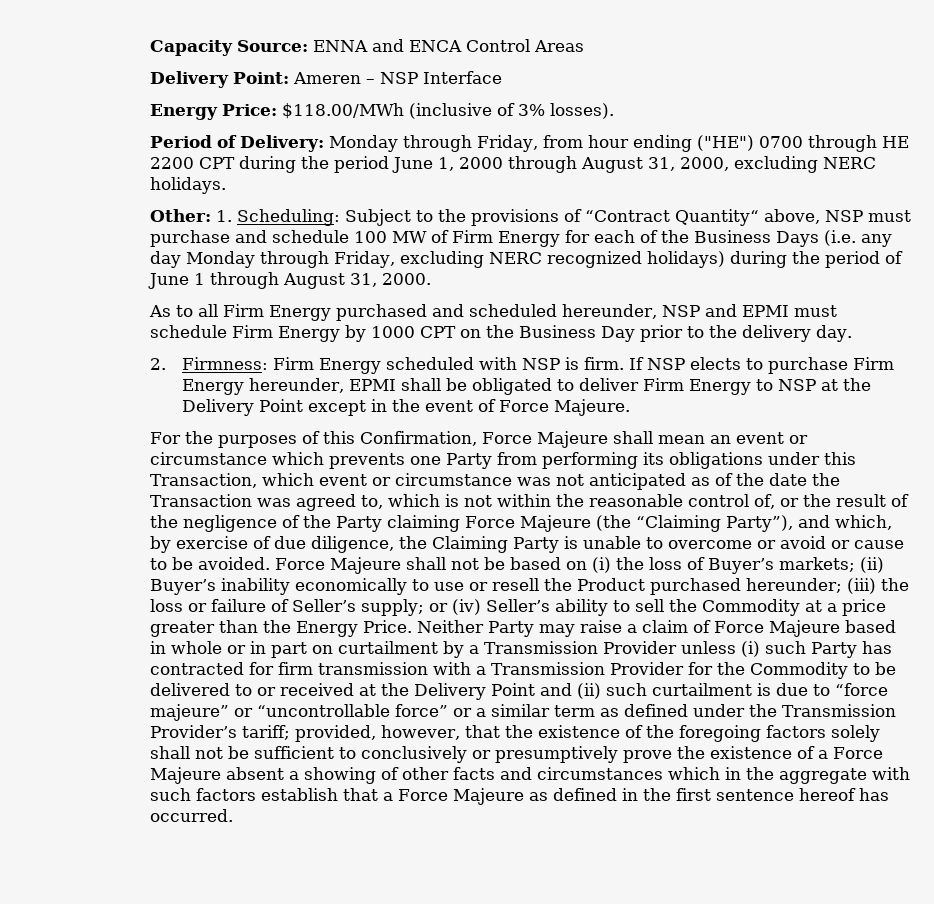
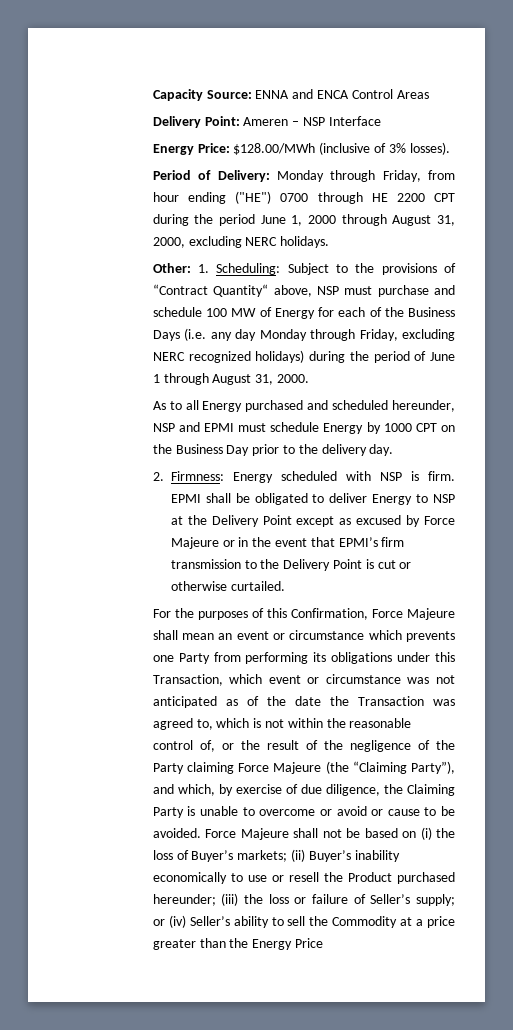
- Energy Price: $118.00/MWh (inclusive of 3% losses).
+ Energy Price: $128.00/MWh (inclusive of 3% losses).
- Other: 1. Scheduling: Subject to the provisions of “Contract Quantity“ above, NSP must purchase and schedule 100 MW of Firm Energy for each of the Business Days (i.e. any day Monday through Friday, excluding NERC recognized holidays) during the period of June 1 through August 31, 2000.
+ Other: 1. Scheduling: Subject to the provisions of “Contract Quantity“ above, NSP must purchase and schedule 100 MW of Energy for each of the Business Days (i.e. any day Monday through Friday, excluding NERC recognized holidays) during the period of June 1 through August 31, 2000.
- As to all Firm Energy purchased and scheduled hereunder, NSP and EPMI must schedule Firm Energy by 1000 CPT on the Business Day prior to the delivery day.
+ As to all Energy purchased and scheduled hereunder, NSP and EPMI must schedule Energy by 1000 CPT on the Business Day prior to the delivery day.
- 2. Firmness: Firm Energy scheduled with NSP is firm.
+ 2. Firmness: Energy scheduled with NSP is firm.
- If NSP elects to purchase Firm Energy hereunder, EPMI shall be obligated to deliver Firm Energy to NSP at the Delivery Point except in the event of Force Majeure.
+ EPMI shall be obligated to deliver Energy to NSP at the Delivery Point except as excused by Force Majeure or in the event that EPMI’s firm transmission to the Delivery Point is cut or otherwise curtailed.
- Force Majeure shall not be based on (i) the loss of Buyer’s markets; (ii) Buyer’s inability economically to use or resell the Product purchased hereunder; (iii) the loss or failure of Seller’s supply; or (iv) Seller’s ability to sell the Commodity at a price greater than the Energy Price. Neither Party may raise a claim of Force Majeure based in whole or in part on curtailment by a Transmission Provider unless (i) such Party has contracted for firm transmission with a Transmission Provider for the Commodity to be delivered to or received at the Delivery Point and (ii) such curtailment is due to “force majeure” or “uncontrollable force” or a similar term as defined under the Transmission Provider’s tariff; provided, however, that the existence of the foregoing factors solely shall not be sufficient to conclusively or presumptively prove the existence of a Force Majeure absent a showing of other facts and circumstances which in the aggregate with such factors establish that a Force Majeure as defined in the first sentence hereof has occurred.
+ Force Majeure shall not be based on (i) the loss of Buyer’s markets; (ii) Buyer’s inability economically to use or resell the Product purchased hereunder; (iii) the loss or failure of Seller’s supply; or (iv) Seller’s ability to sell the Commodity at a price greater than the Energy Price

